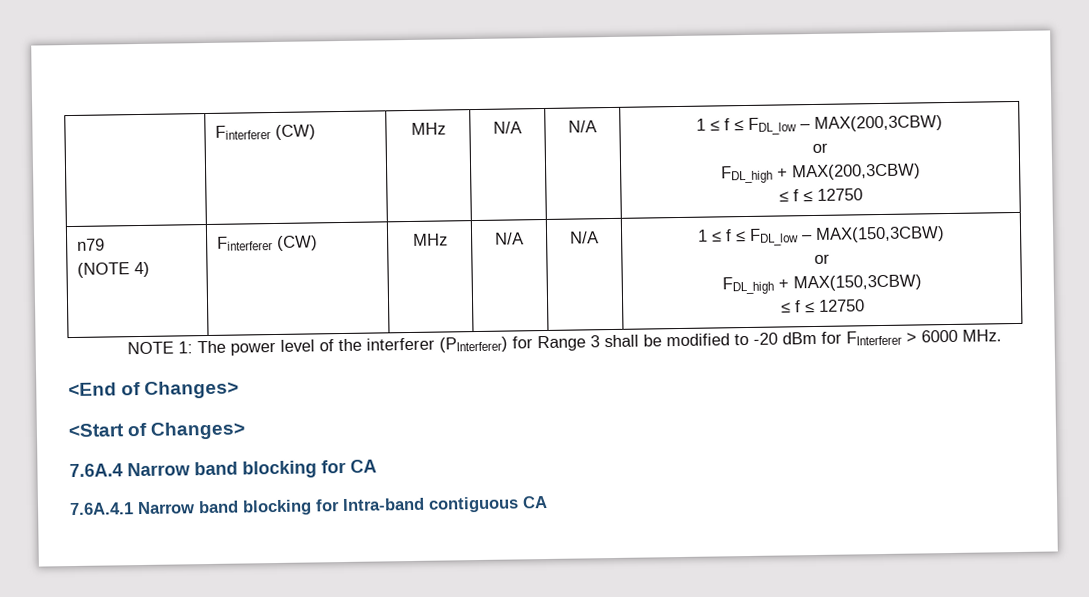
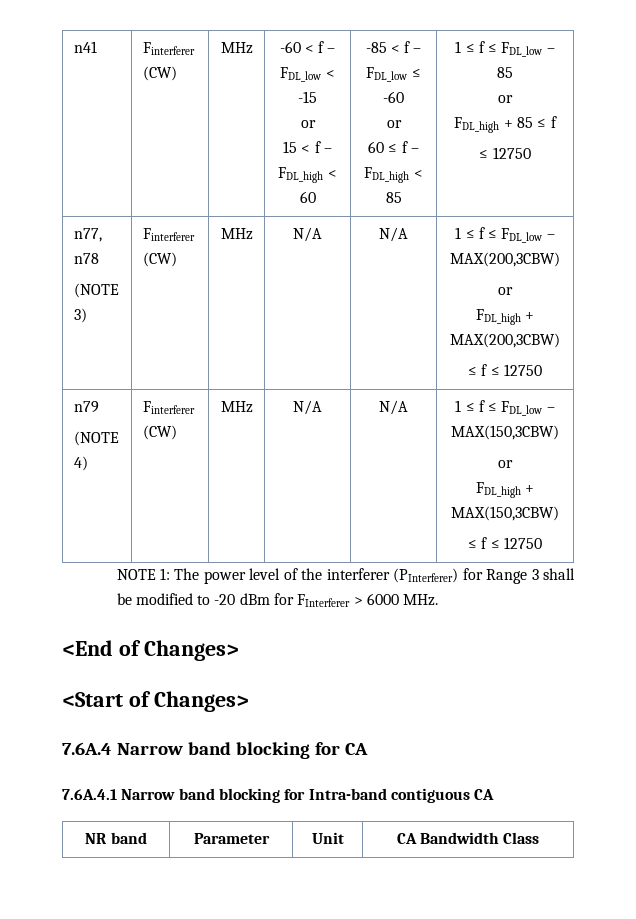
- Finterferer (CW) | MHz | N/A | N/A | 1 ≤ f ≤ FDL_low – MAX(200,3CBW)
+ n41 | Finterferer (CW) | MHz | -60 < f – FDL_low < -15
+ or
+ 15 < f – FDL_high < 60 | -85 < f – FDL_low ≤ -60
+ or
+ 60 ≤ f – FDL_high < 85 | 1 ≤ f ≤ FDL_low – 85
+ or
+ FDL_high + 85 ≤ f
+ ≤ 12750
+ n77, n78
+ (NOTE 3) | Finterferer (CW) | MHz | N/A | N/A | 1 ≤ f ≤ FDL_low – MAX(200,3CBW)
+ NR band | Parameter | Unit | CA Bandwidth Class

